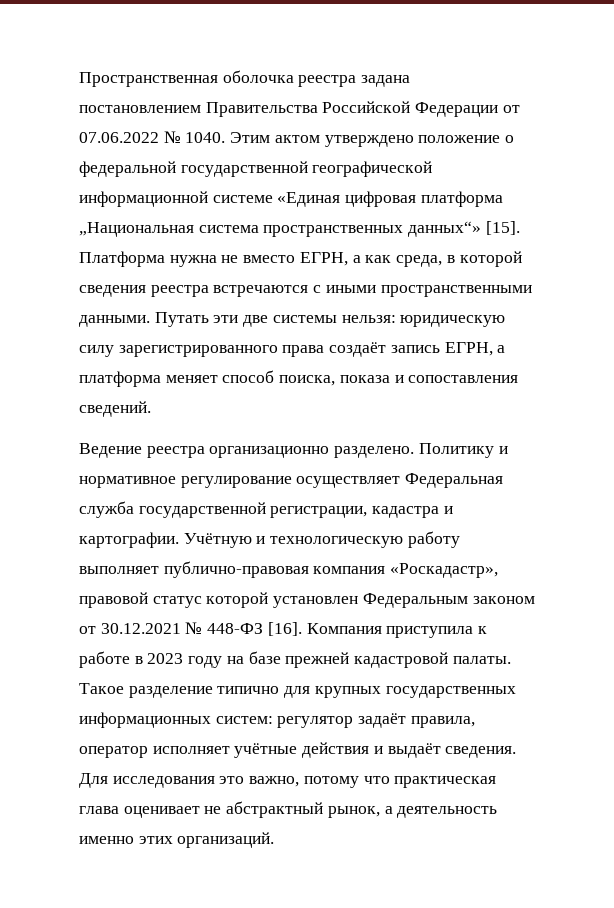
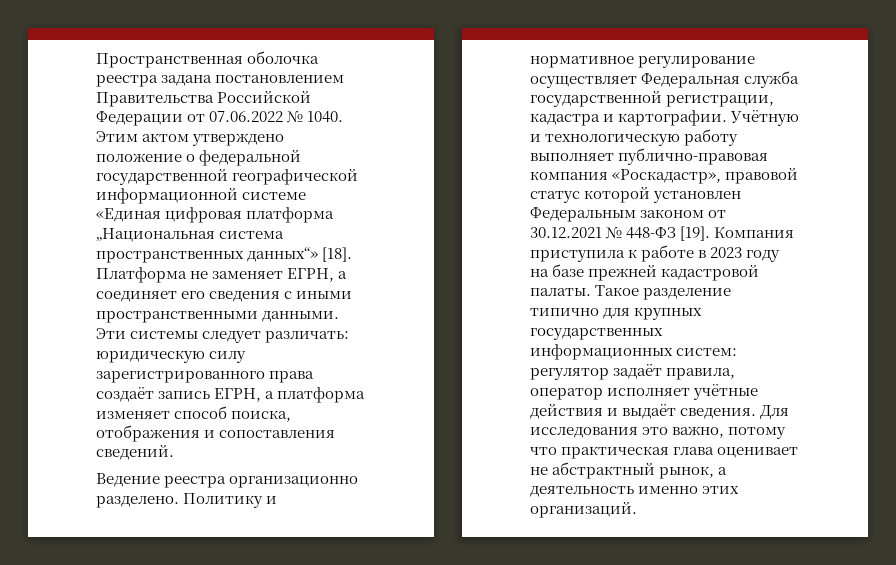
- Этим актом утверждено положение о федеральной государственной географической информационной системе «Единая цифровая платформа „Национальная система пространственных данных“» [15]. Платформа нужна не вместо ЕГРН, а как среда, в которой сведения реестра встречаются с иными пространственными данными. Путать эти две системы нельзя: юридическую силу зарегистрированного права создаёт запись ЕГРН, а платформа меняет способ поиска, показа и сопоставления сведений.
+ Этим актом утверждено положение о федеральной государственной географической информационной системе «Единая цифровая платформа „Национальная система пространственных данных“» [18]. Платформа не заменяет ЕГРН, а соединяет его сведения с иными пространственными данными. Эти системы следует различать: юридическую силу зарегистрированного права создаёт запись ЕГРН, а платформа изменяет способ поиска, отображения и сопоставления сведений.
- Учётную и технологическую работу выполняет публично-правовая компания «Роскадастр», правовой статус которой установлен Федеральным законом от 30.12.2021 № 448-ФЗ [16].
+ Учётную и технологическую работу выполняет публично-правовая компания «Роскадастр», правовой статус которой установлен Федеральным законом от 30.12.2021 № 448-ФЗ [19].

